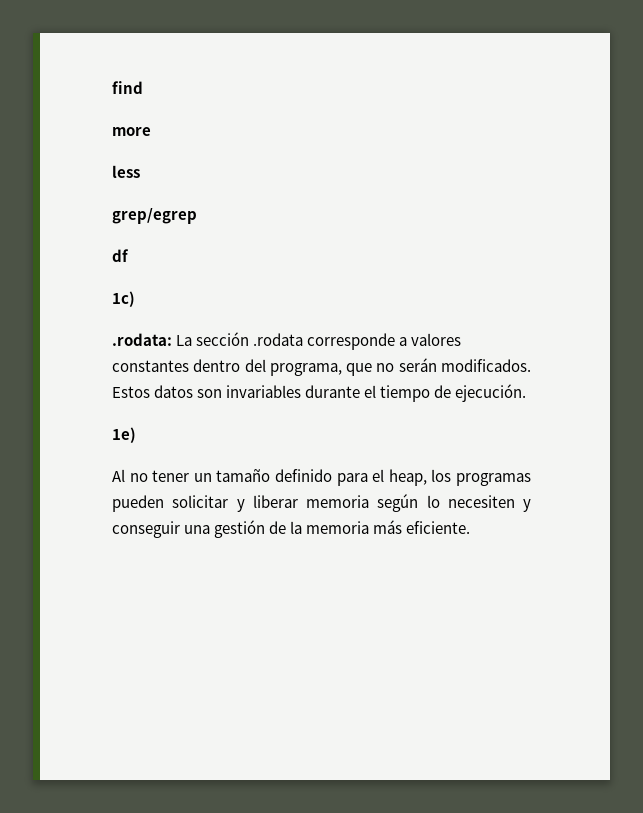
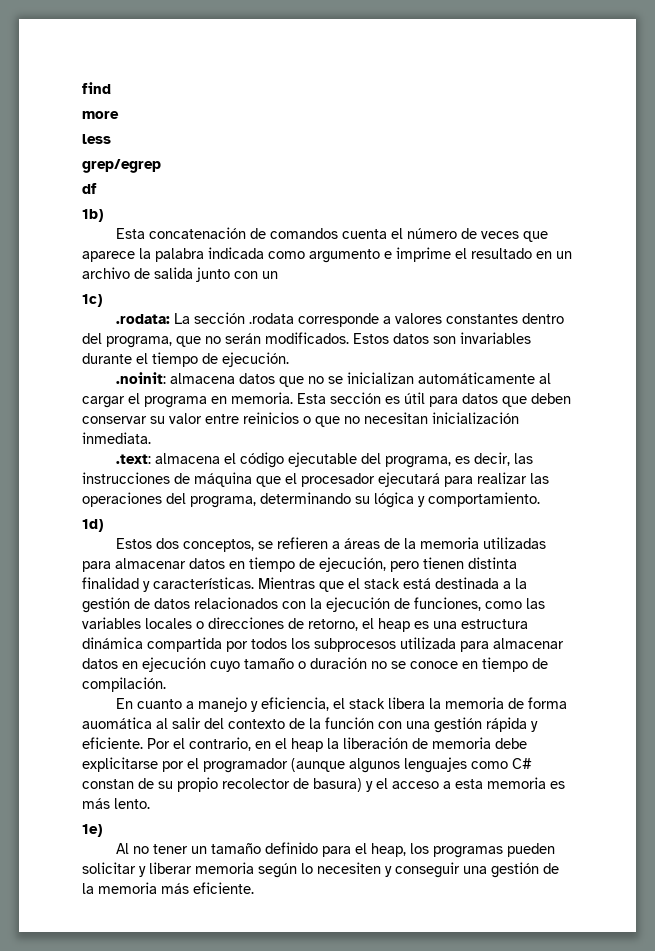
+ 1b)
+ Esta concatenación de comandos cuenta el número de veces que aparece la palabra indicada como argumento e imprime el resultado en un archivo de salida junto con un
+ .noinit: almacena datos que no se inicializan automáticamente al cargar el programa en memoria. Esta sección es útil para datos que deben conservar su valor entre reinicios o que no necesitan inicialización inmediata.
+ .text: almacena el código ejecutable del programa, es decir, las instrucciones de máquina que el procesador ejecutará para realizar las operaciones del programa, determinando su lógica y comportamiento.
+ 1d)
+ Estos dos conceptos, se refieren a áreas de la memoria utilizadas para almacenar datos en tiempo de ejecución, pero tienen distinta finalidad y características. Mientras que el stack está destinada a la gestión de datos relacionados con la ejecución de funciones, como las variables locales o direcciones de retorno, el heap es una estructura dinámica compartida por todos los subprocesos utilizada para almacenar datos en ejecución cuyo tamaño o duración no se conoce en tiempo de compilación.
+ En cuanto a manejo y eficiencia, el stack libera la memoria de forma auomática al salir del contexto de la función con una gestión rápida y eficiente. Por el contrario, en el heap la liberación de memoria debe explicitarse por el programador (aunque algunos lenguajes como C# constan de su propio recolector de basura) y el acceso a esta memoria es más lento.

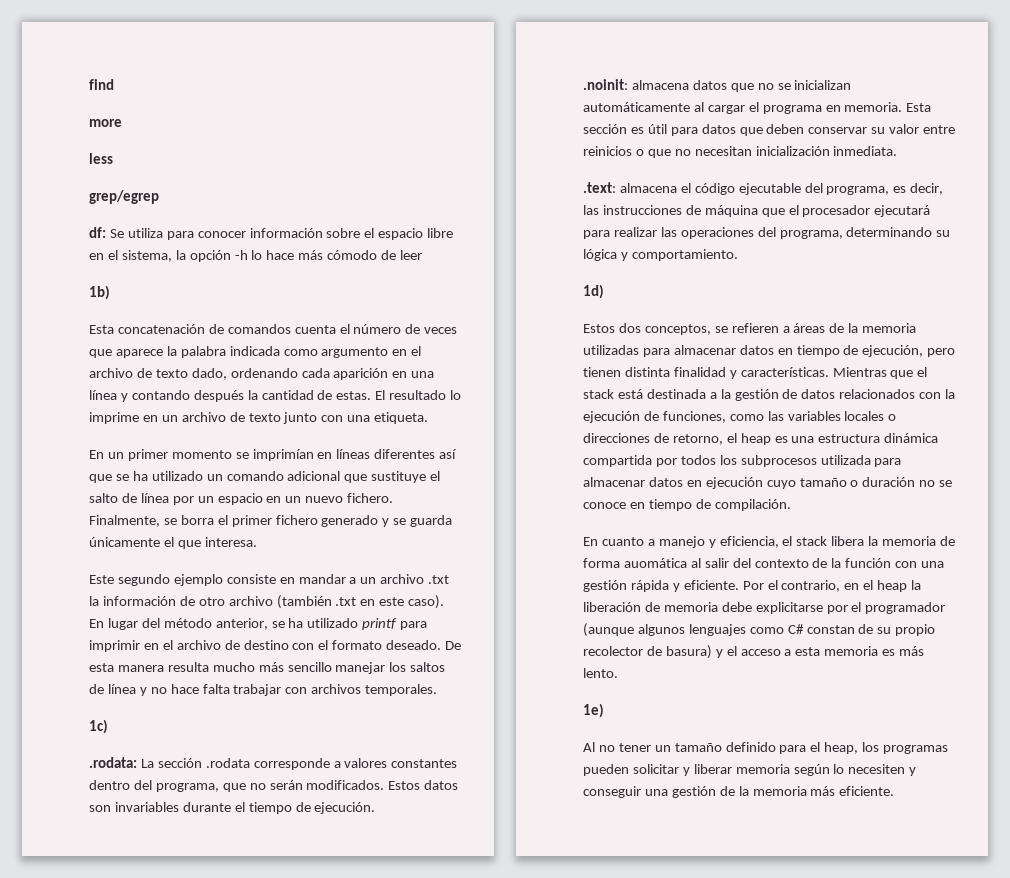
- df
+ df: Se utiliza para conocer información sobre el espacio libre en el sistema, la opción -h lo hace más cómodo de leer
- Esta concatenación de comandos cuenta el número de veces que aparece la palabra indicada como argumento e imprime el resultado en un archivo de salida junto con un
+ Esta concatenación de comandos cuenta el número de veces que aparece la palabra indicada como argumento en el archivo de texto dado, ordenando cada aparición en una línea y contando después la cantidad de estas. El resultado lo imprime en un archivo de texto junto con una etiqueta.
+ En un primer momento se imprimían en líneas diferentes así que se ha utilizado un comando adicional que sustituye el salto de línea por un espacio en un nuevo fichero. Finalmente, se borra el primer fichero generado y se guarda únicamente el que interesa.
+ Este segundo ejemplo consiste en mandar a un archivo .txt la información de otro archivo (también .txt en este caso). En lugar del método anterior, se ha utilizado printf para imprimir en el archivo de destino con el formato deseado. De esta manera resulta mucho más sencillo manejar los saltos de línea y no hace falta trabajar con archivos temporales.

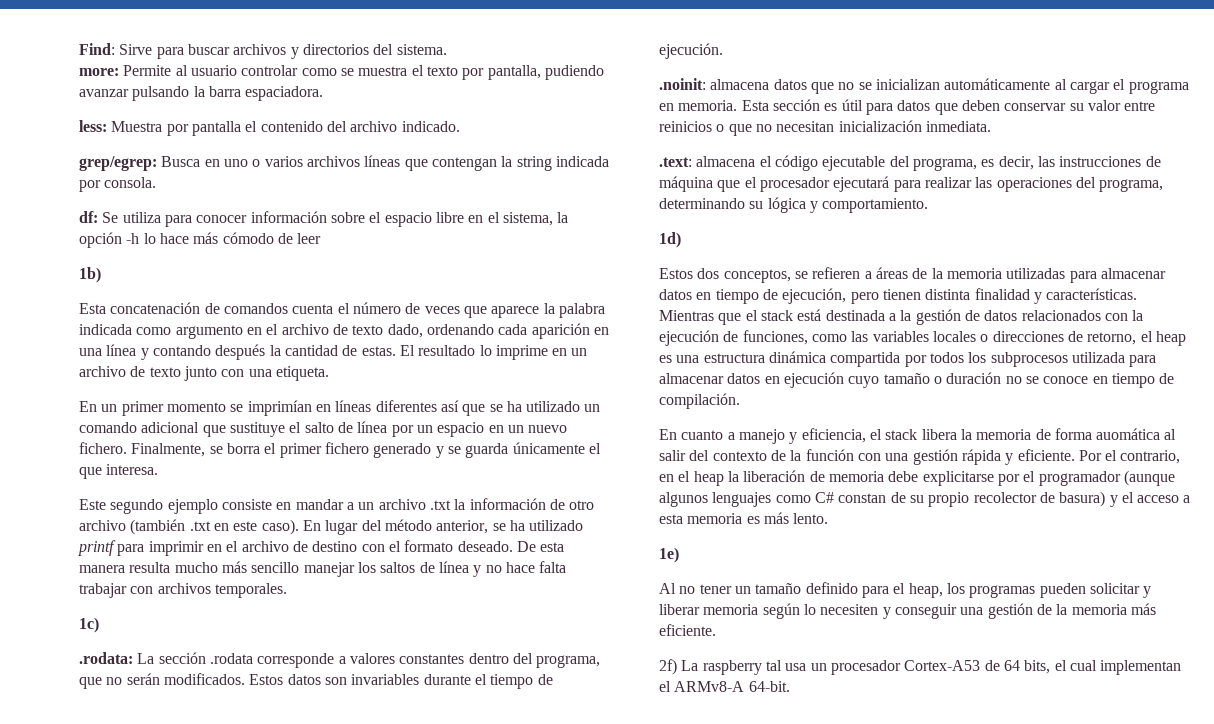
- find
- more
- less
- grep/egrep
+ Find: Sirve para buscar archivos y directorios del sistema.
+ more: Permite al usuario controlar como se muestra el texto por pantalla, pudiendo avanzar pulsando la barra espaciadora.
+ less: Muestra por pantalla el contenido del archivo indicado.
+ grep/egrep: Busca en uno o varios archivos líneas que contengan la string indicada por consola.
+ 2f) La raspberry tal usa un procesador Cortex-A53 de 64 bits, el cual implementan el ARMv8-A 64-bit.

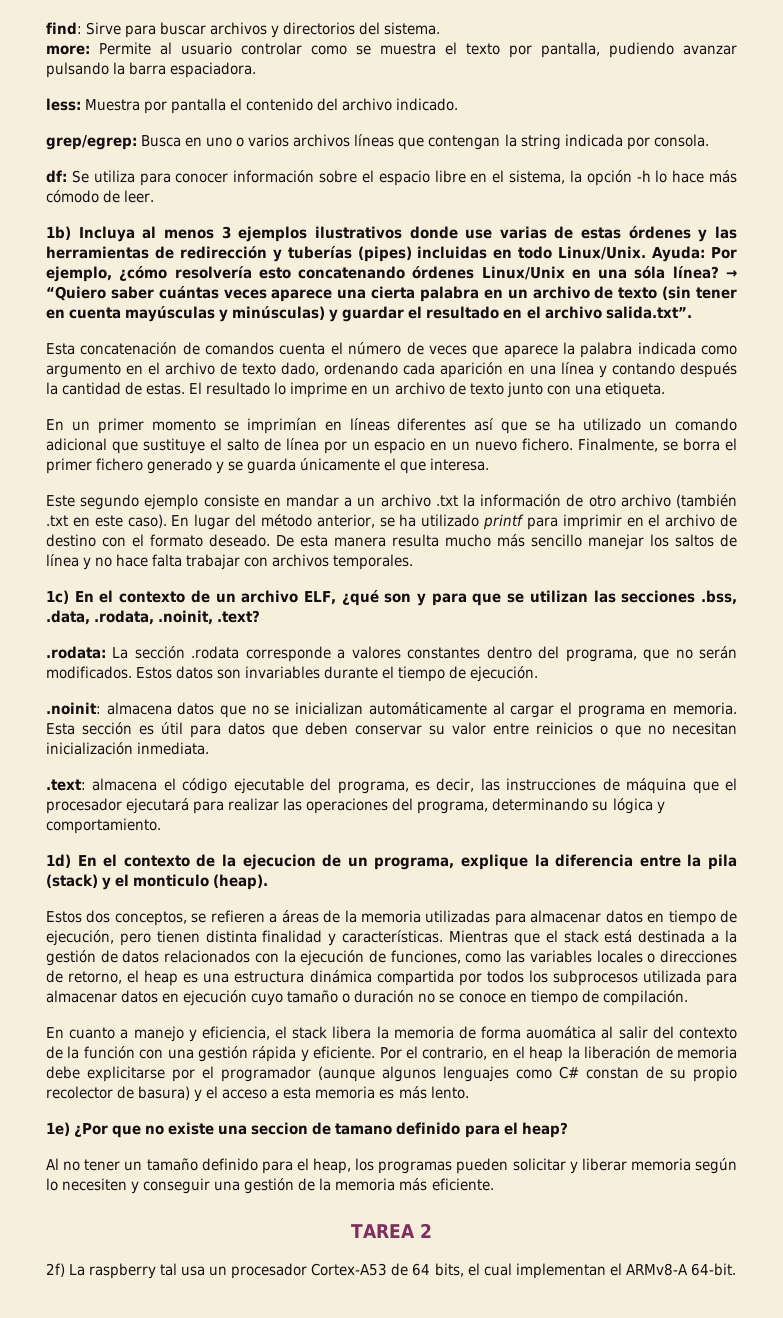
- Find: Sirve para buscar archivos y directorios del sistema.
+ find: Sirve para buscar archivos y directorios del sistema.
- df: Se utiliza para conocer información sobre el espacio libre en el sistema, la opción -h lo hace más cómodo de leer
+ df: Se utiliza para conocer información sobre el espacio libre en el sistema, la opción -h lo hace más cómodo de leer.
- 1b)
+ 1b) Incluya al menos 3 ejemplos ilustrativos donde use varias de estas órdenes y las herramientas de redirección y tuberías (pipes) incluidas en todo Linux/Unix. Ayuda: Por ejemplo, ¿cómo resolvería esto concatenando órdenes Linux/Unix en una sóla línea? → “Quiero saber cuántas veces aparece una cierta palabra en un archivo de texto (sin tener en cuenta mayúsculas y minúsculas) y guardar el resultado en el archivo salida.txt”.
- 1c)
+ 1c) En el contexto de un archivo ELF, ¿qué son y para que se utilizan las secciones .bss, .data, .rodata, .noinit, .text?
- 1d)
+ 1d) En el contexto de la ejecucion de un programa, explique la diferencia entre la pila (stack) y el monticulo (heap).
- 1e)
+ 1e) ¿Por que no existe una seccion de tamano definido para el heap?
+ TAREA 2

